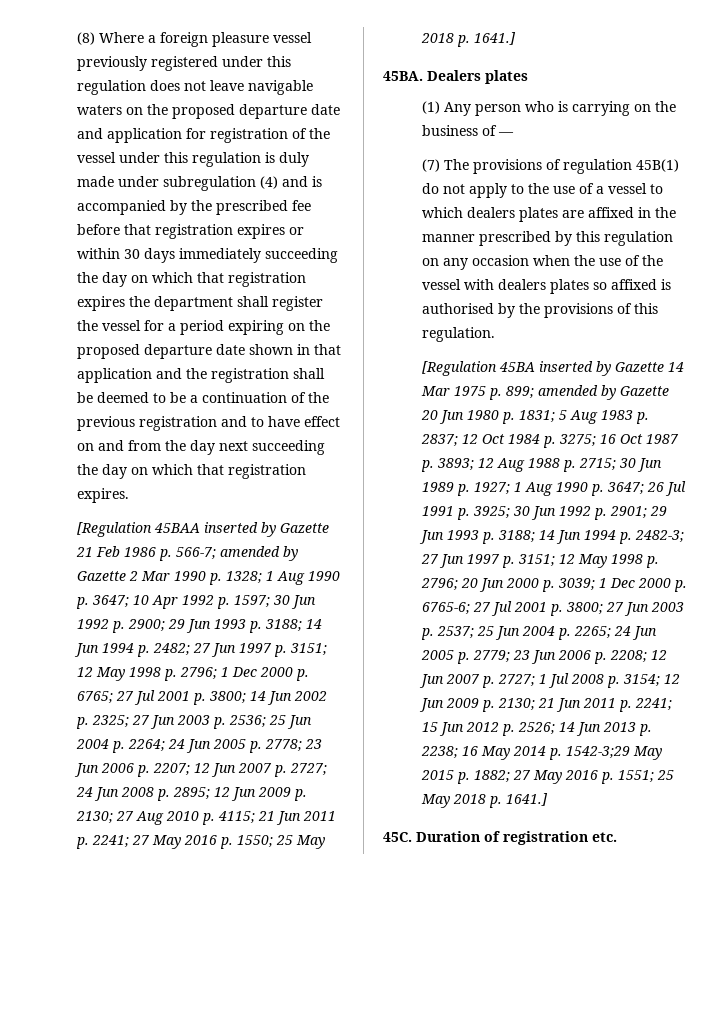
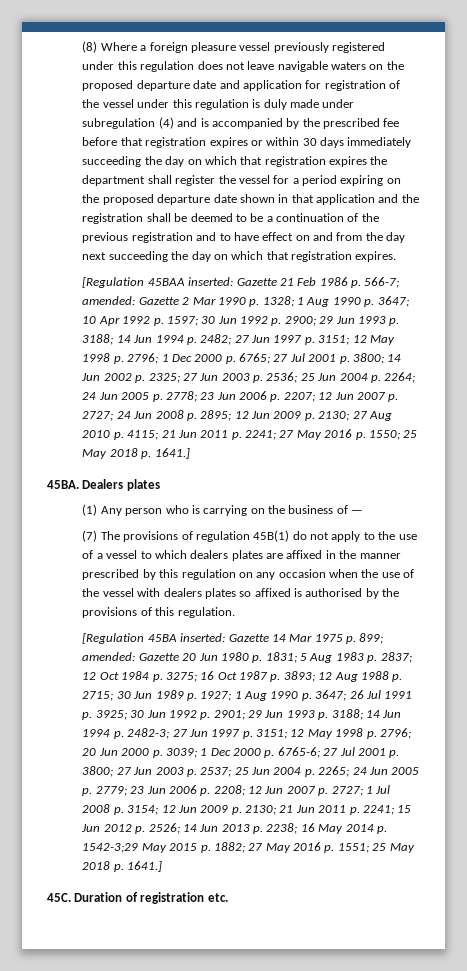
- [Regulation 45BAA inserted by Gazette 21 Feb 1986 p. 566-7;
+ [Regulation 45BAA inserted: Gazette 21 Feb 1986 p. 566-7;
- amended by Gazette 2 Mar 1990 p. 1328;
+ amended: Gazette 2 Mar 1990 p. 1328;
- [Regulation 45BA inserted by Gazette 14 Mar 1975 p. 899;
+ [Regulation 45BA inserted: Gazette 14 Mar 1975 p. 899;
- amended by Gazette 20 Jun 1980 p. 1831;
+ amended: Gazette 20 Jun 1980 p. 1831;

